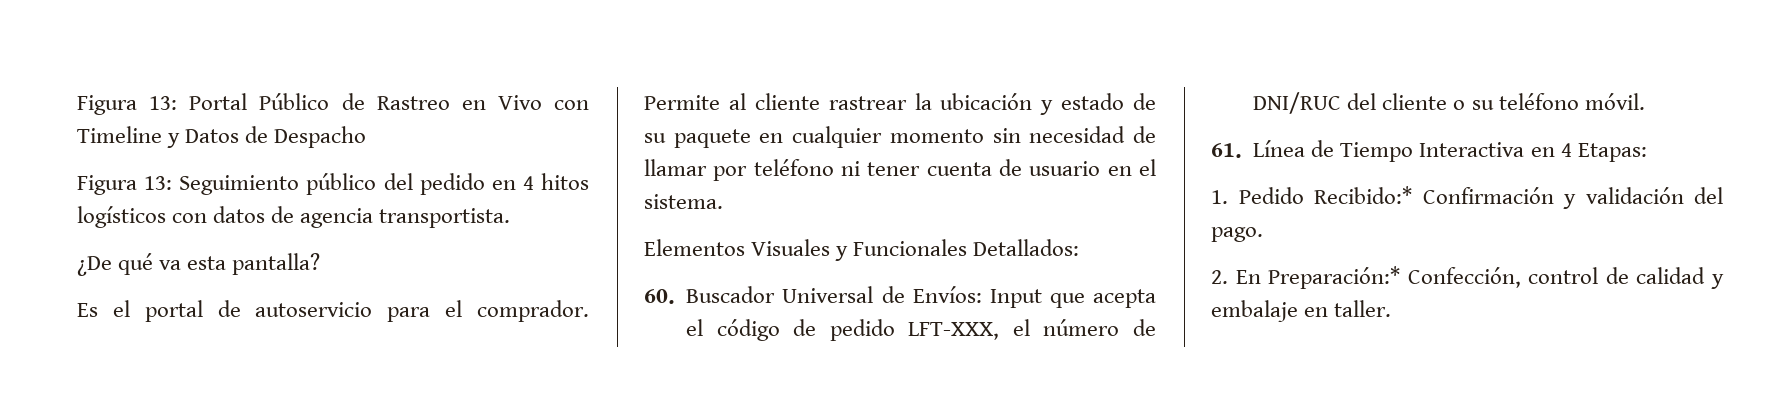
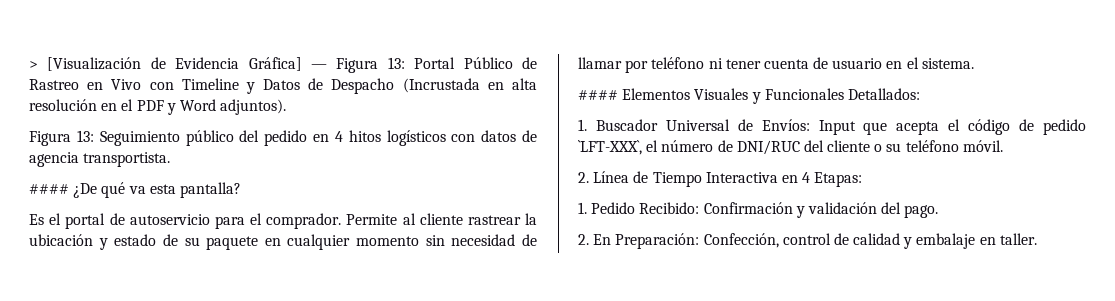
- Figura 13: Portal Público de Rastreo en Vivo con Timeline y Datos de Despacho
+ > [Visualización de Evidencia Gráfica] — Figura 13: Portal Público de Rastreo en Vivo con Timeline y Datos de Despacho (Incrustada en alta resolución en el PDF y Word adjuntos).
- ¿De qué va esta pantalla?
+ #### ¿De qué va esta pantalla?
- Elementos Visuales y Funcionales Detallados:
+ #### Elementos Visuales y Funcionales Detallados:
- 60. Buscador Universal de Envíos: Input que acepta el código de pedido LFT-XXX, el número de DNI/RUC del cliente o su teléfono móvil.
+ 1. Buscador Universal de Envíos: Input que acepta el código de pedido `LFT-XXX`, el número de DNI/RUC del cliente o su teléfono móvil.
- 61. Línea de Tiempo Interactiva en 4 Etapas:
+ 2. Línea de Tiempo Interactiva en 4 Etapas:
- 1. Pedido Recibido:* Confirmación y validación del pago.
+ 1. Pedido Recibido: Confirmación y validación del pago.
- 2. En Preparación:* Confección, control de calidad y embalaje en taller.
+ 2. En Preparación: Confección, control de calidad y embalaje en taller.

